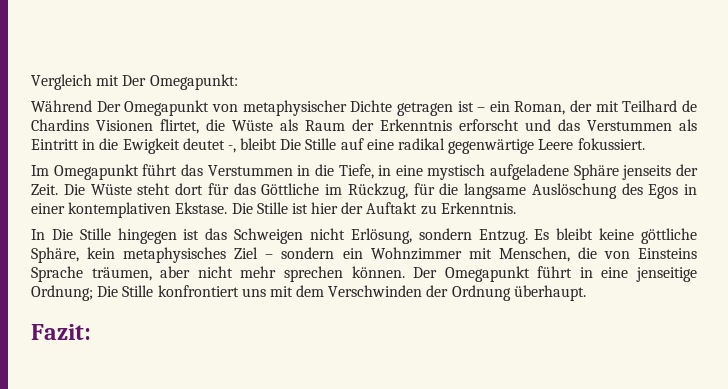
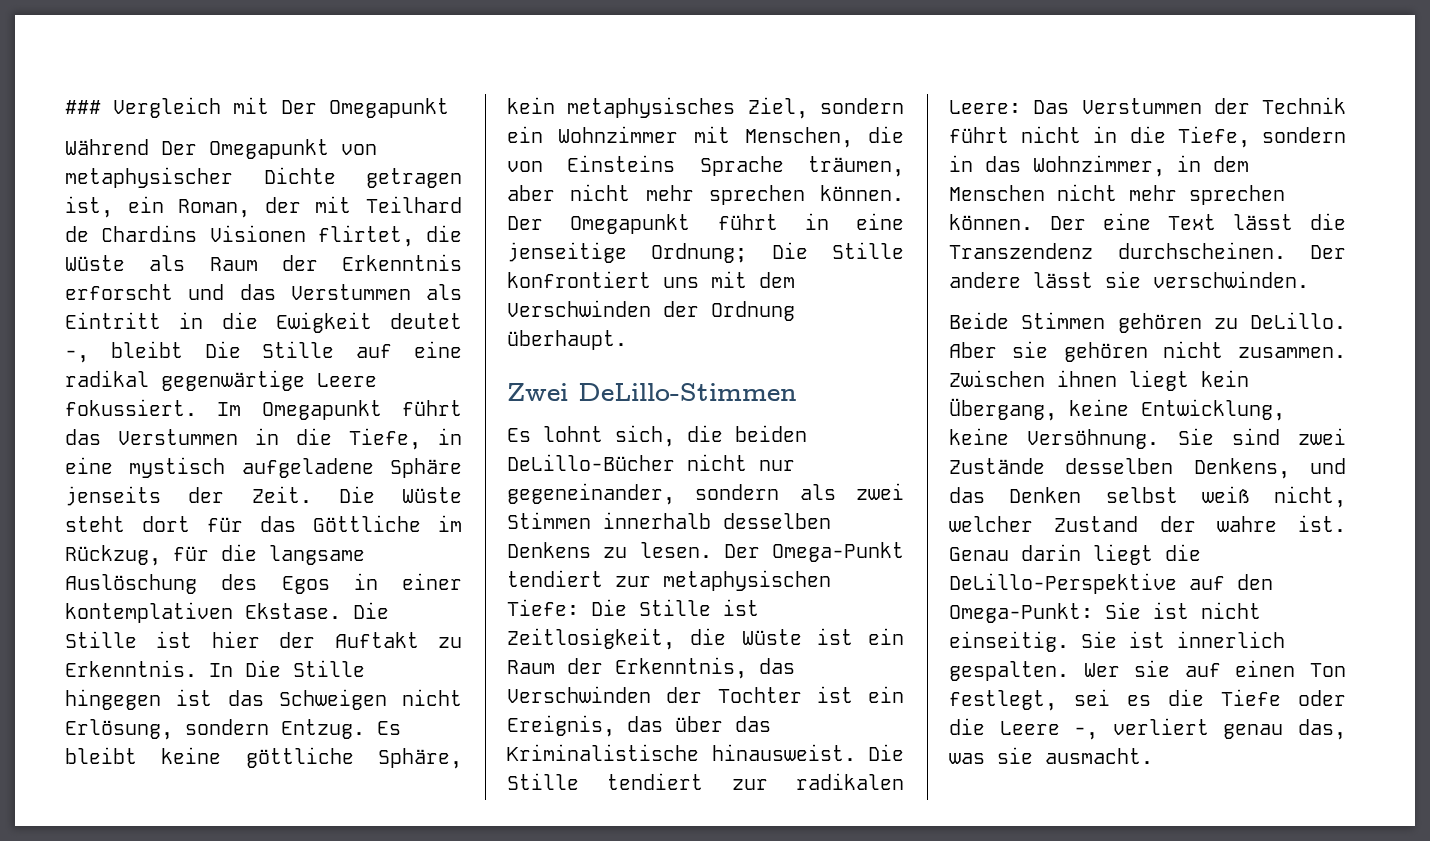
- Vergleich mit Der Omegapunkt:
+ ### Vergleich mit Der Omegapunkt
- Während Der Omegapunkt von metaphysischer Dichte getragen ist – ein Roman, der mit Teilhard de Chardins Visionen flirtet, die Wüste als Raum der Erkenntnis erforscht und das Verstummen als Eintritt in die Ewigkeit deutet -, bleibt Die Stille auf eine radikal gegenwärtige Leere fokussiert.
- Im Omegapunkt führt das Verstummen in die Tiefe, in eine mystisch aufgeladene Sphäre jenseits der Zeit.
+ Während Der Omegapunkt von metaphysischer Dichte getragen ist, ein Roman, der mit Teilhard de Chardins Visionen flirtet, die Wüste als Raum der Erkenntnis erforscht und das Verstummen als Eintritt in die Ewigkeit deutet -, bleibt Die Stille auf eine radikal gegenwärtige Leere fokussiert. Im Omegapunkt führt das Verstummen in die Tiefe, in eine mystisch aufgeladene Sphäre jenseits der Zeit.
- Die Stille ist hier der Auftakt zu Erkenntnis.
- In Die Stille hingegen ist das Schweigen nicht Erlösung, sondern Entzug.
+ Die Stille ist hier der Auftakt zu Erkenntnis. In Die Stille hingegen ist das Schweigen nicht Erlösung, sondern Entzug.
- Es bleibt keine göttliche Sphäre, kein metaphysisches Ziel – sondern ein Wohnzimmer mit Menschen, die von Einsteins Sprache träumen, aber nicht mehr sprechen können.
+ Es bleibt keine göttliche Sphäre, kein metaphysisches Ziel, sondern ein Wohnzimmer mit Menschen, die von Einsteins Sprache träumen, aber nicht mehr sprechen können.
- Fazit:
+ Zwei DeLillo-Stimmen
+ Es lohnt sich, die beiden DeLillo-Bücher nicht nur gegeneinander, sondern als zwei Stimmen innerhalb desselben Denkens zu lesen. Der Omega-Punkt tendiert zur metaphysischen Tiefe: Die Stille ist Zeitlosigkeit, die Wüste ist ein Raum der Erkenntnis, das Verschwinden der Tochter ist ein Ereignis, das über das Kriminalistische hinausweist. Die Stille tendiert zur radikalen Leere: Das Verstummen der Technik führt nicht in die Tiefe, sondern in das Wohnzimmer, in dem Menschen nicht mehr sprechen können. Der eine Text lässt die Transzendenz durchscheinen. Der andere lässt sie verschwinden.
+ Beide Stimmen gehören zu DeLillo. Aber sie gehören nicht zusammen. Zwischen ihnen liegt kein Übergang, keine Entwicklung, keine Versöhnung. Sie sind zwei Zustände desselben Denkens, und das Denken selbst weiß nicht, welcher Zustand der wahre ist. Genau darin liegt die DeLillo-Perspektive auf den Omega-Punkt: Sie ist nicht einseitig. Sie ist innerlich gespalten. Wer sie auf einen Ton festlegt, sei es die Tiefe oder die Leere -, verliert genau das, was sie ausmacht.

